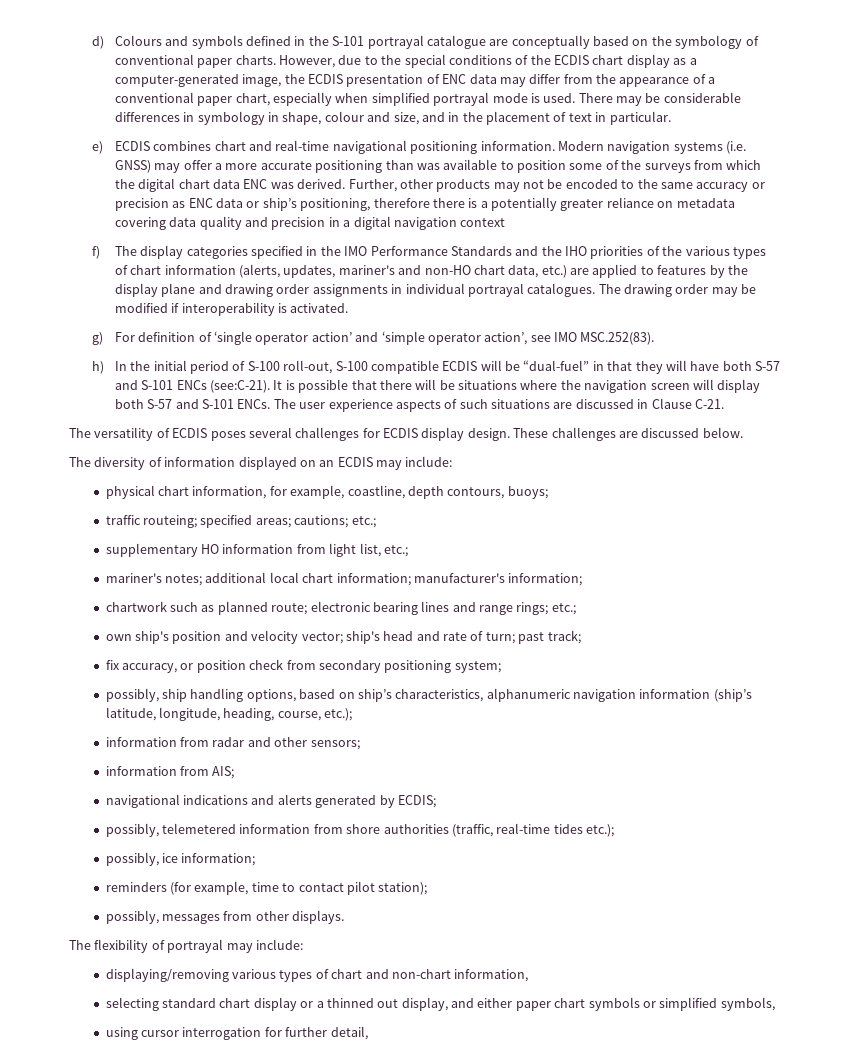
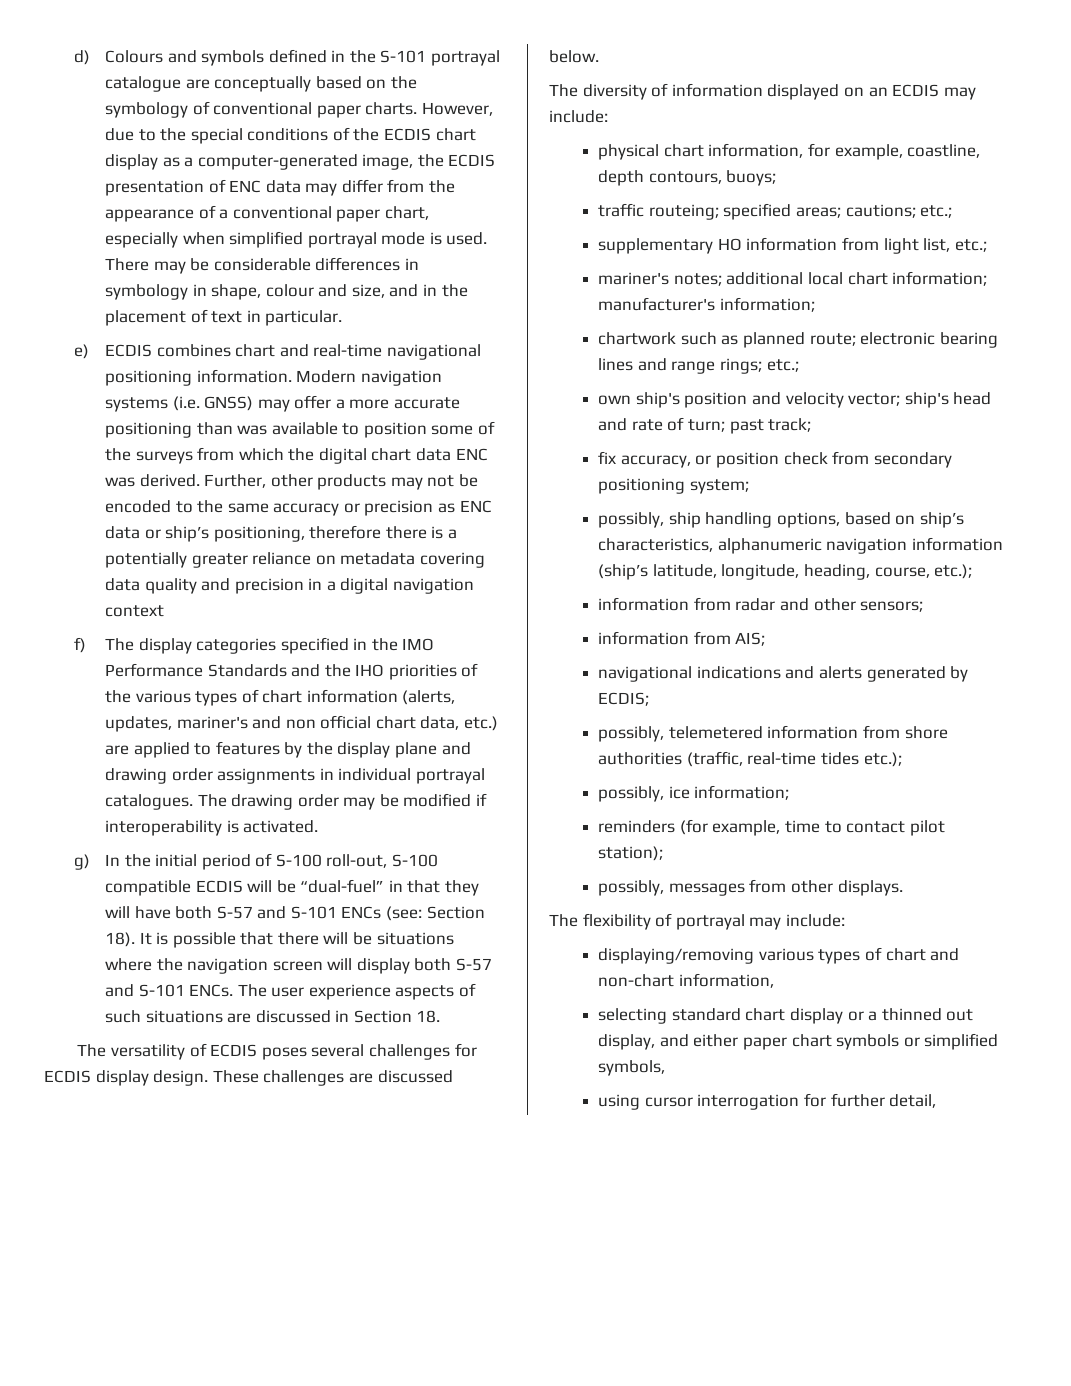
- f) The display categories specified in the IMO Performance Standards and the IHO priorities of the various types of chart information (alerts, updates, mariner's and non-HO chart data, etc.) are applied to features by the display plane and drawing order assignments in individual portrayal catalogues.
+ f) The display categories specified in the IMO Performance Standards and the IHO priorities of the various types of chart information (alerts, updates, mariner's and non official chart data, etc.) are applied to features by the display plane and drawing order assignments in individual portrayal catalogues.
- g) For definition of ‘single operator action’ and ‘simple operator action’, see IMO MSC.252(83).
- h) In the initial period of S-100 roll-out, S-100 compatible ECDIS will be “dual-fuel” in that they will have both S-57 and S-101 ENCs (see:C-21).
+ g) In the initial period of S-100 roll-out, S-100 compatible ECDIS will be “dual-fuel” in that they will have both S-57 and S-101 ENCs (see: Section 18).
- The user experience aspects of such situations are discussed in Clause C-21.
+ The user experience aspects of such situations are discussed in Section 18.

